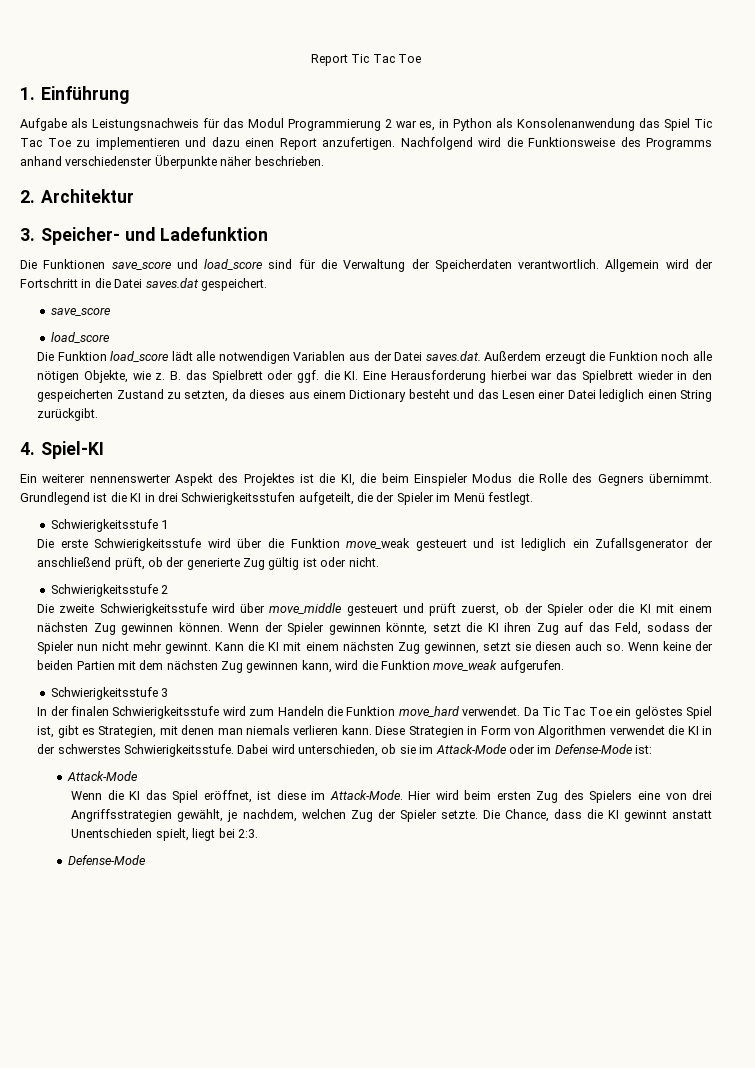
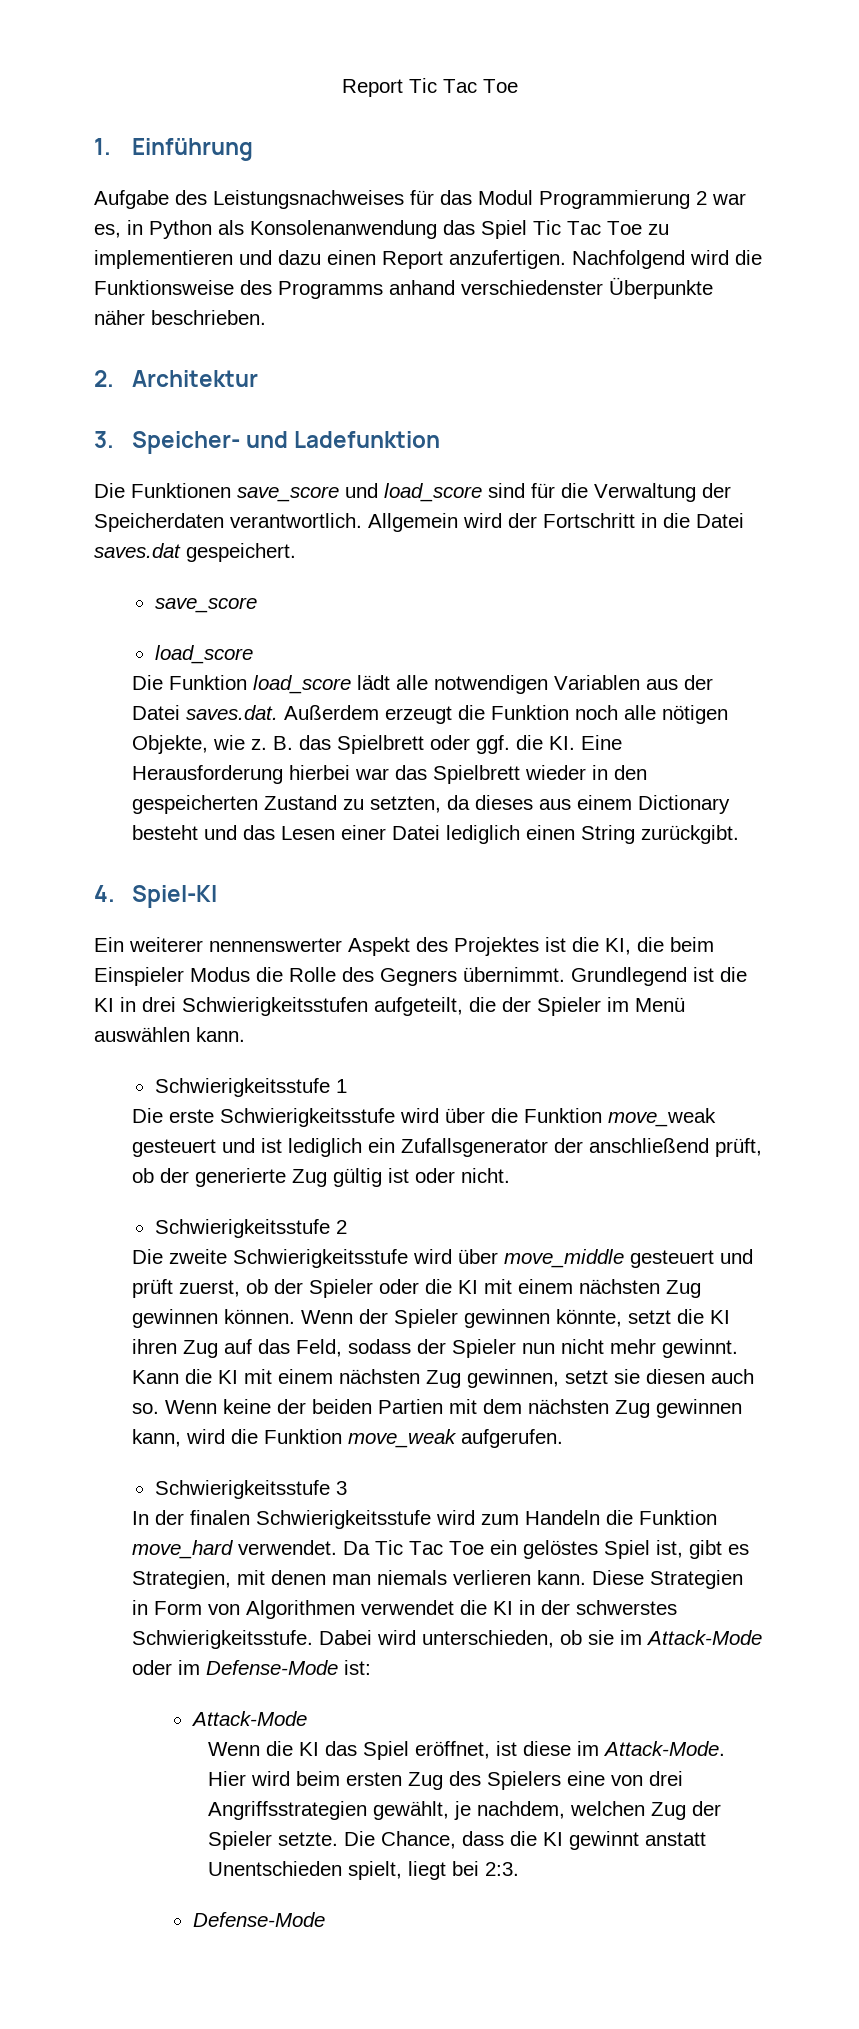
- Aufgabe als Leistungsnachweis für das Modul Programmierung 2 war es, in Python als Konsolenanwendung das Spiel Tic Tac Toe zu implementieren und dazu einen Report anzufertigen.
+ Aufgabe des Leistungsnachweises für das Modul Programmierung 2 war es, in Python als Konsolenanwendung das Spiel Tic Tac Toe zu implementieren und dazu einen Report anzufertigen.
- Grundlegend ist die KI in drei Schwierigkeitsstufen aufgeteilt, die der Spieler im Menü festlegt.
+ Grundlegend ist die KI in drei Schwierigkeitsstufen aufgeteilt, die der Spieler im Menü auswählen kann.

